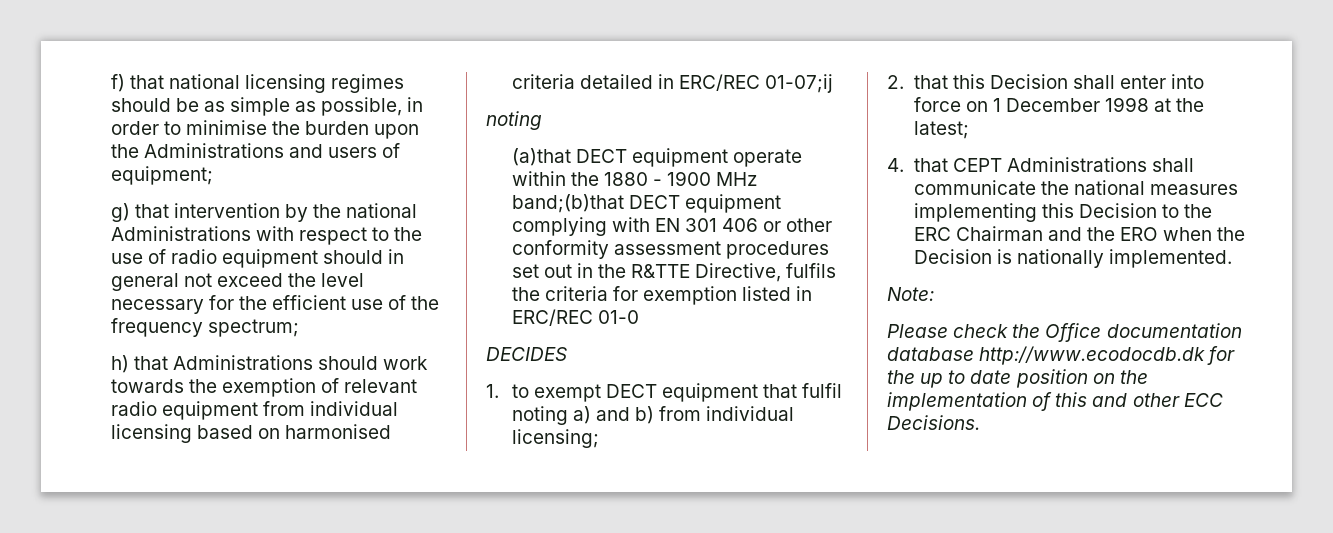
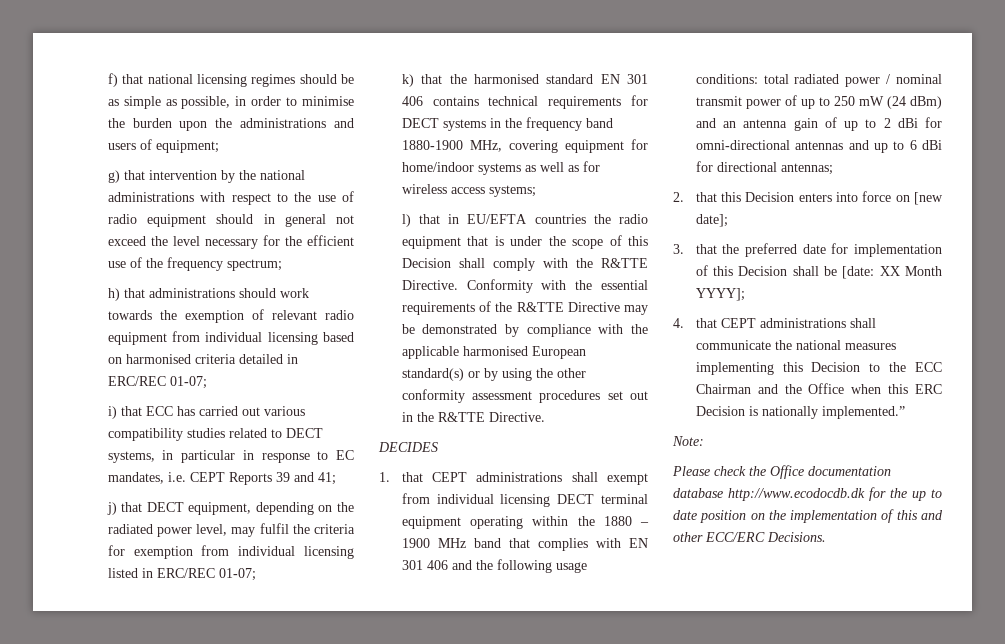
- f) that national licensing regimes should be as simple as possible, in order to minimise the burden upon the Administrations and users of equipment;
+ f) that national licensing regimes should be as simple as possible, in order to minimise the burden upon the administrations and users of equipment;
- g) that intervention by the national Administrations with respect to the use of radio equipment should in general not exceed the level necessary for the efficient use of the frequency spectrum;
+ g) that intervention by the national administrations with respect to the use of radio equipment should in general not exceed the level necessary for the efficient use of the frequency spectrum;
- h) that Administrations should work towards the exemption of relevant radio equipment from individual licensing based on harmonised criteria detailed in ERC/REC 01-07;ij
- noting
- (a)that DECT equipment operate within the 1880 - 1900 MHz band;(b)that DECT equipment complying with EN 301 406 or other conformity assessment procedures set out in the R&TTE Directive, fulfils the criteria for exemption listed in ERC/REC 01-0
+ h) that administrations should work towards the exemption of relevant radio equipment from individual licensing based on harmonised criteria detailed in ERC/REC 01-07;
+ i) that ECC has carried out various compatibility studies related to DECT systems, in particular in response to EC mandates, i.e. CEPT Reports 39 and 41;
+ j) that DECT equipment, depending on the radiated power level, may fulfil the criteria for exemption from individual licensing listed in ERC/REC 01-07;
+ k) that the harmonised standard EN 301 406 contains technical requirements for DECT systems in the frequency band 1880-1900 MHz, covering equipment for home/indoor systems as well as for wireless access systems;
+ l) that in EU/EFTA countries the radio equipment that is under the scope of this Decision shall comply with the R&TTE Directive. Conformity with the essential requirements of the R&TTE Directive may be demonstrated by compliance with the applicable harmonised European standard(s) or by using the other conformity assessment procedures set out in the R&TTE Directive.
  DECIDES
- 1. to exempt DECT equipment that fulfil noting a) and b) from individual licensing;
+ 1. that CEPT administrations shall exempt from individual licensing DECT terminal equipment operating within the 1880 – 1900 MHz band that complies with EN 301 406 and the following usage conditions: total radiated power / nominal transmit power of up to 250 mW (24 dBm) and an antenna gain of up to 2 dBi for omni-directional antennas and up to 6 dBi for directional antennas;
- 2. that this Decision shall enter into force on 1 December 1998 at the latest;
+ 2. that this Decision enters into force on [new date];
+ 3. that the preferred date for implementation of this Decision shall be [date: XX Month YYYY];
- 4. that CEPT Administrations shall communicate the national measures implementing this Decision to the ERC Chairman and the ERO when the Decision is nationally implemented.
+ 4. that CEPT administrations shall communicate the national measures implementing this Decision to the ECC Chairman and the Office when this ERC Decision is nationally implemented.”
- Please check the Office documentation database http://www.ecodocdb.dk for the up to date position on the implementation of this and other ECC Decisions.
+ Please check the Office documentation database http://www.ecodocdb.dk for the up to date position on the implementation of this and other ECC/ERC Decisions.

